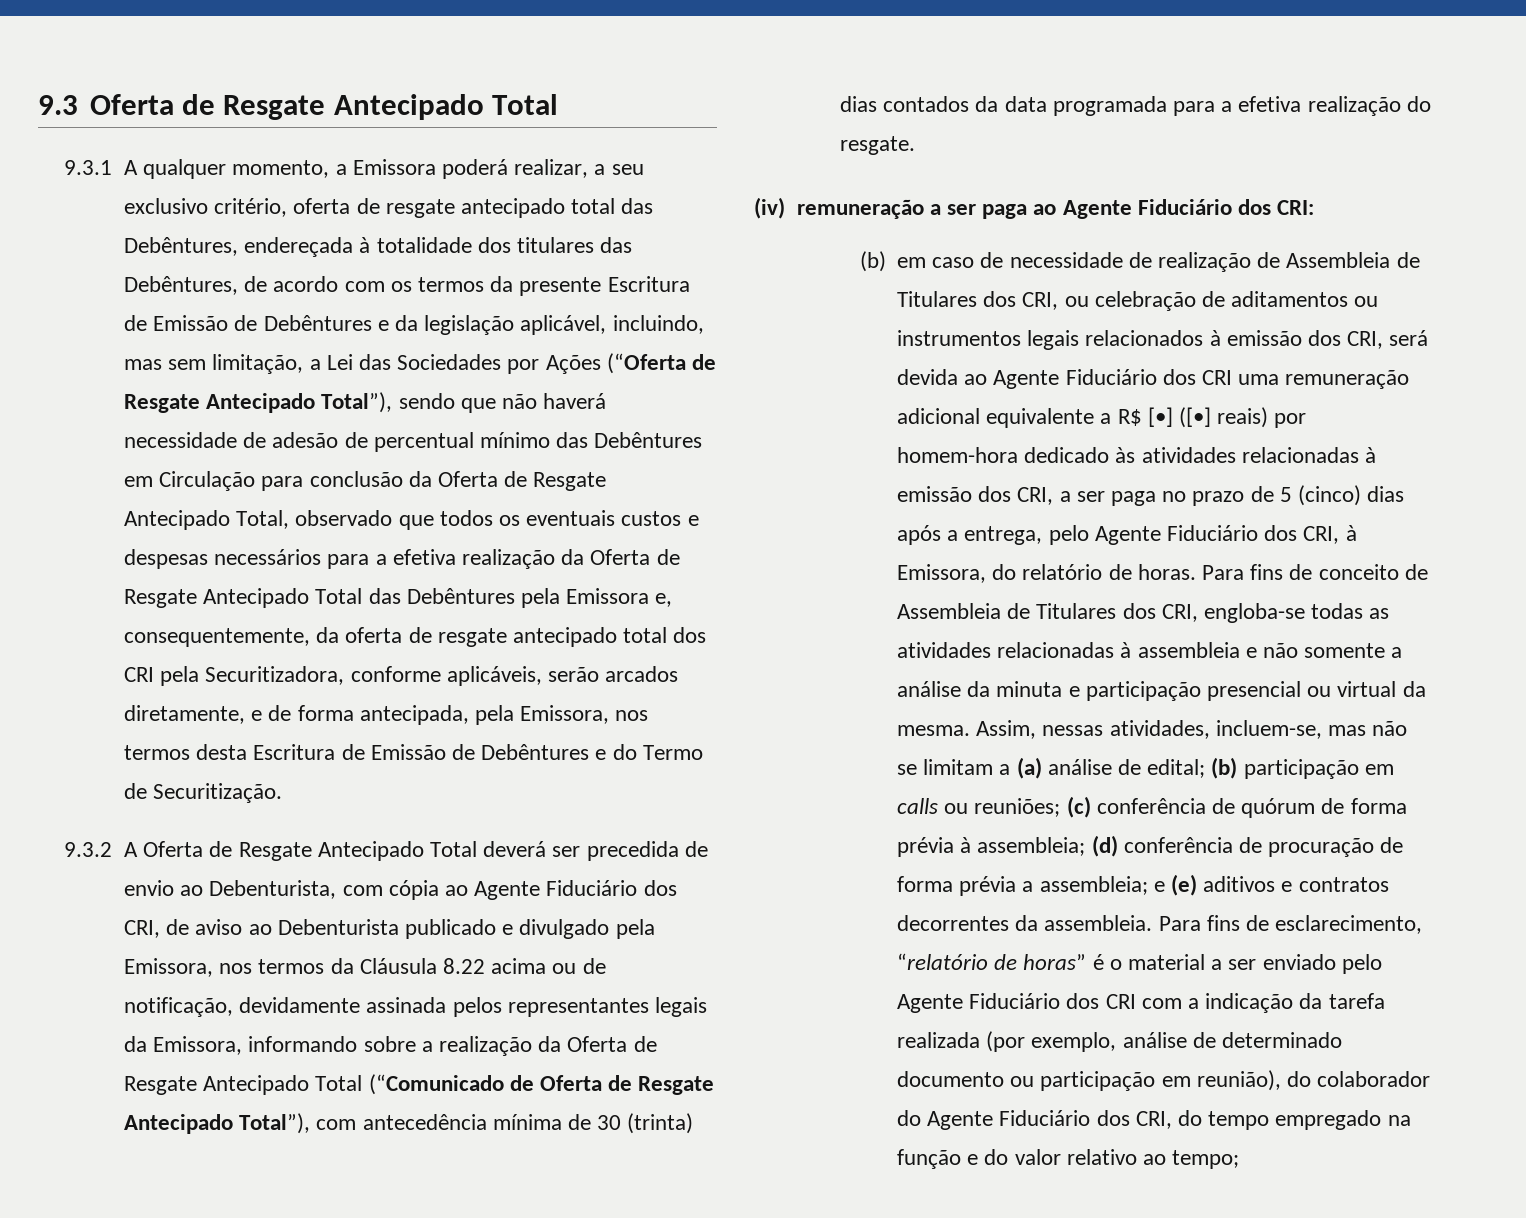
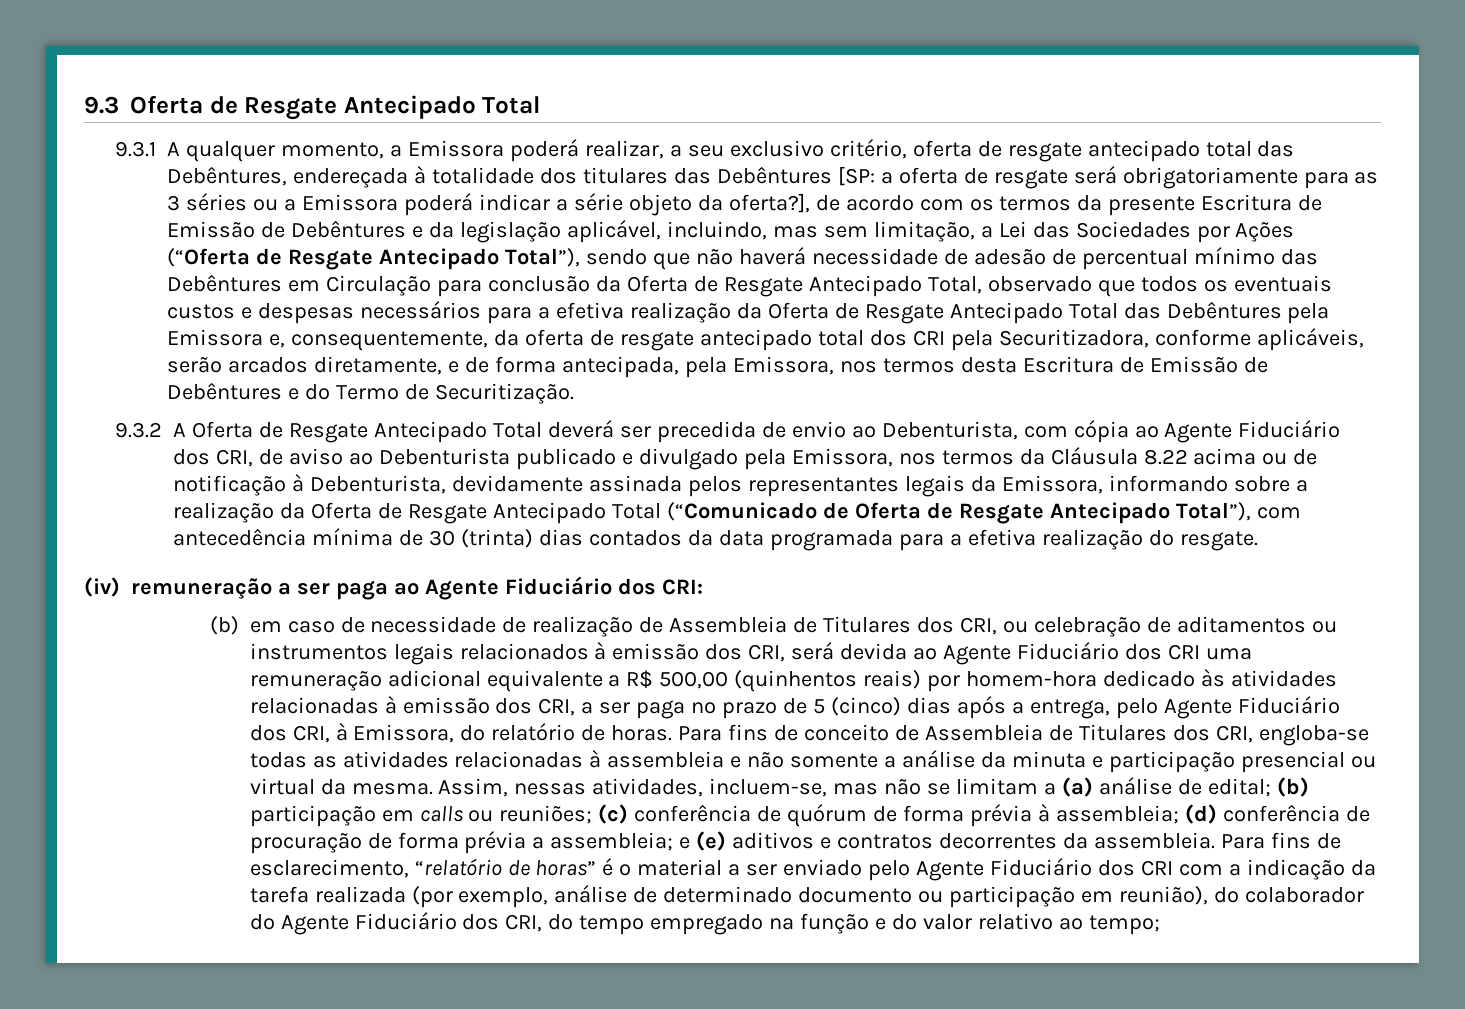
- 9.3.1 A qualquer momento, a Emissora poderá realizar, a seu exclusivo critério, oferta de resgate antecipado total das Debêntures, endereçada à totalidade dos titulares das Debêntures, de acordo com os termos da presente Escritura de Emissão de Debêntures e da legislação aplicável, incluindo, mas sem limitação, a Lei das Sociedades por Ações (“Oferta de Resgate Antecipado Total”), sendo que não haverá necessidade de adesão de percentual mínimo das Debêntures em Circulação para conclusão da Oferta de Resgate Antecipado Total, observado que todos os eventuais custos e despesas necessários para a efetiva realização da Oferta de Resgate Antecipado Total das Debêntures pela Emissora e, consequentemente, da oferta de resgate antecipado total dos CRI pela Securitizadora, conforme aplicáveis, serão arcados diretamente, e de forma antecipada, pela Emissora, nos termos desta Escritura de Emissão de Debêntures e do Termo de Securitização.
+ 9.3.1 A qualquer momento, a Emissora poderá realizar, a seu exclusivo critério, oferta de resgate antecipado total das Debêntures, endereçada à totalidade dos titulares das Debêntures [SP: a oferta de resgate será obrigatoriamente para as 3 séries ou a Emissora poderá indicar a série objeto da oferta?], de acordo com os termos da presente Escritura de Emissão de Debêntures e da legislação aplicável, incluindo, mas sem limitação, a Lei das Sociedades por Ações (“Oferta de Resgate Antecipado Total”), sendo que não haverá necessidade de adesão de percentual mínimo das Debêntures em Circulação para conclusão da Oferta de Resgate Antecipado Total, observado que todos os eventuais custos e despesas necessários para a efetiva realização da Oferta de Resgate Antecipado Total das Debêntures pela Emissora e, consequentemente, da oferta de resgate antecipado total dos CRI pela Securitizadora, conforme aplicáveis, serão arcados diretamente, e de forma antecipada, pela Emissora, nos termos desta Escritura de Emissão de Debêntures e do Termo de Securitização.
- 9.3.2 A Oferta de Resgate Antecipado Total deverá ser precedida de envio ao Debenturista, com cópia ao Agente Fiduciário dos CRI, de aviso ao Debenturista publicado e divulgado pela Emissora, nos termos da Cláusula 8.22 acima ou de notificação, devidamente assinada pelos representantes legais da Emissora, informando sobre a realização da Oferta de Resgate Antecipado Total (“Comunicado de Oferta de Resgate Antecipado Total”), com antecedência mínima de 30 (trinta) dias contados da data programada para a efetiva realização do resgate.
+ 9.3.2 A Oferta de Resgate Antecipado Total deverá ser precedida de envio ao Debenturista, com cópia ao Agente Fiduciário dos CRI, de aviso ao Debenturista publicado e divulgado pela Emissora, nos termos da Cláusula 8.22 acima ou de notificação à Debenturista, devidamente assinada pelos representantes legais da Emissora, informando sobre a realização da Oferta de Resgate Antecipado Total (“Comunicado de Oferta de Resgate Antecipado Total”), com antecedência mínima de 30 (trinta) dias contados da data programada para a efetiva realização do resgate.
- (b) em caso de necessidade de realização de Assembleia de Titulares dos CRI, ou celebração de aditamentos ou instrumentos legais relacionados à emissão dos CRI, será devida ao Agente Fiduciário dos CRI uma remuneração adicional equivalente a R$ [•] ([•] reais) por homem-hora dedicado às atividades relacionadas à emissão dos CRI, a ser paga no prazo de 5 (cinco) dias após a entrega, pelo Agente Fiduciário dos CRI, à Emissora, do relatório de horas.
+ (b) em caso de necessidade de realização de Assembleia de Titulares dos CRI, ou celebração de aditamentos ou instrumentos legais relacionados à emissão dos CRI, será devida ao Agente Fiduciário dos CRI uma remuneração adicional equivalente a R$ 500,00 (quinhentos reais) por homem-hora dedicado às atividades relacionadas à emissão dos CRI, a ser paga no prazo de 5 (cinco) dias após a entrega, pelo Agente Fiduciário dos CRI, à Emissora, do relatório de horas.

